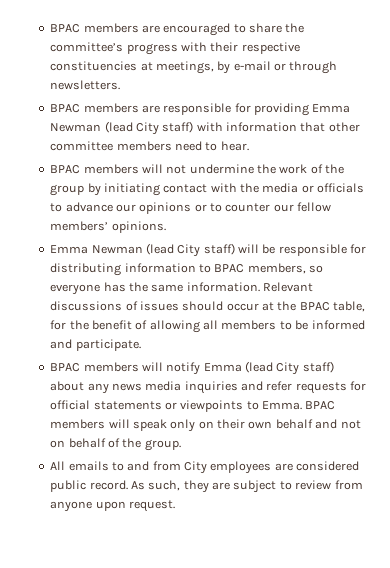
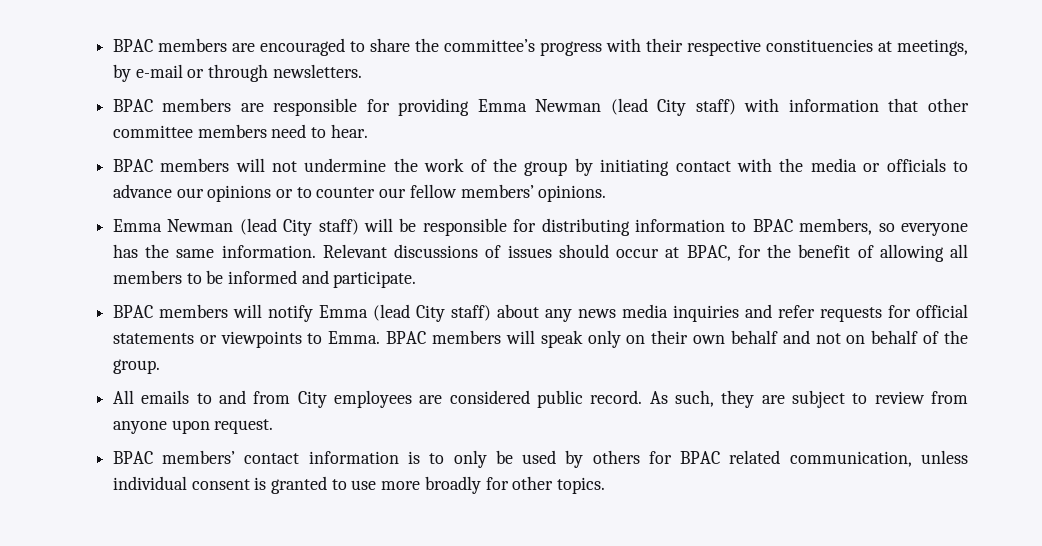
- Relevant discussions of issues should occur at the BPAC table, for the benefit of allowing all members to be informed and participate.
+ Relevant discussions of issues should occur at BPAC, for the benefit of allowing all members to be informed and participate.
+ BPAC members’ contact information is to only be used by others for BPAC related communication, unless individual consent is granted to use more broadly for other topics.

